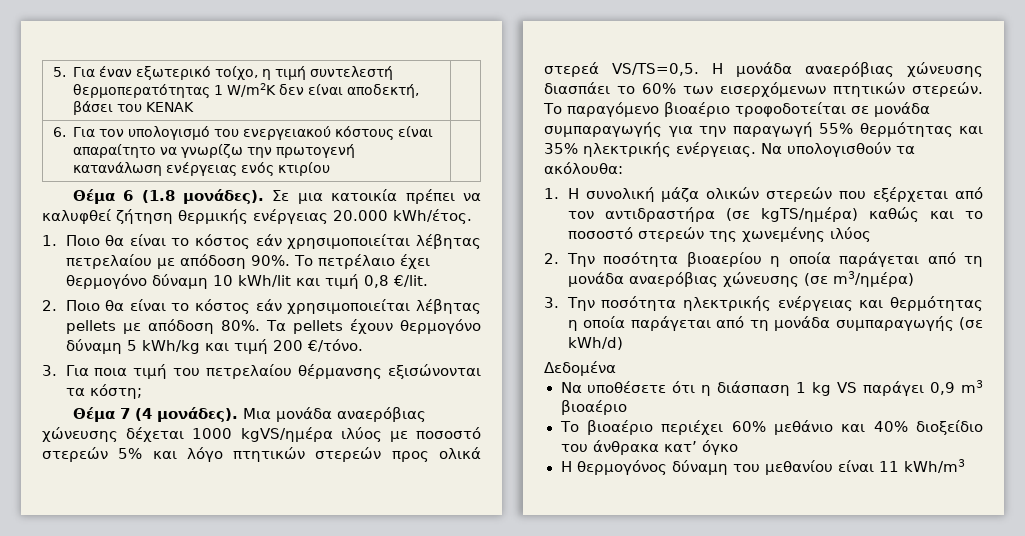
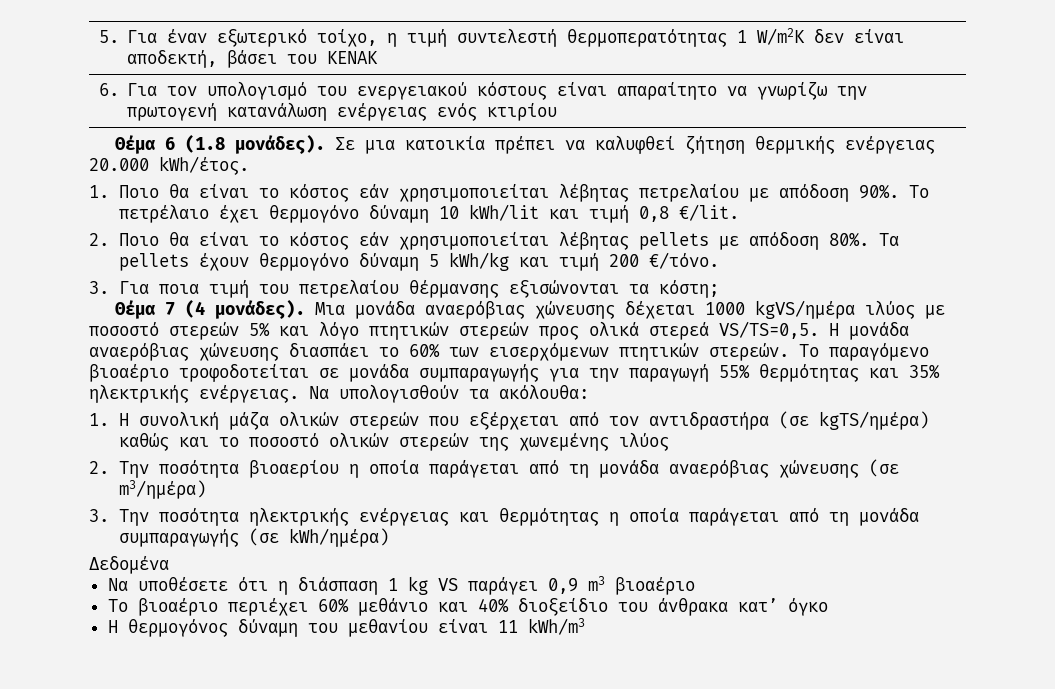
- 1. Η συνολική μάζα ολικών στερεών που εξέρχεται από τον αντιδραστήρα (σε kgTS/ημέρα) καθώς και το ποσοστό στερεών της χωνεμένης ιλύος
+ 1. Η συνολική μάζα ολικών στερεών που εξέρχεται από τον αντιδραστήρα (σε kgTS/ημέρα) καθώς και το ποσοστό ολικών στερεών της χωνεμένης ιλύος
- 3. Την ποσότητα ηλεκτρικής ενέργειας και θερμότητας η οποία παράγεται από τη μονάδα συμπαραγωγής (σε kWh/d)
+ 3. Την ποσότητα ηλεκτρικής ενέργειας και θερμότητας η οποία παράγεται από τη μονάδα συμπαραγωγής (σε kWh/ημέρα)

